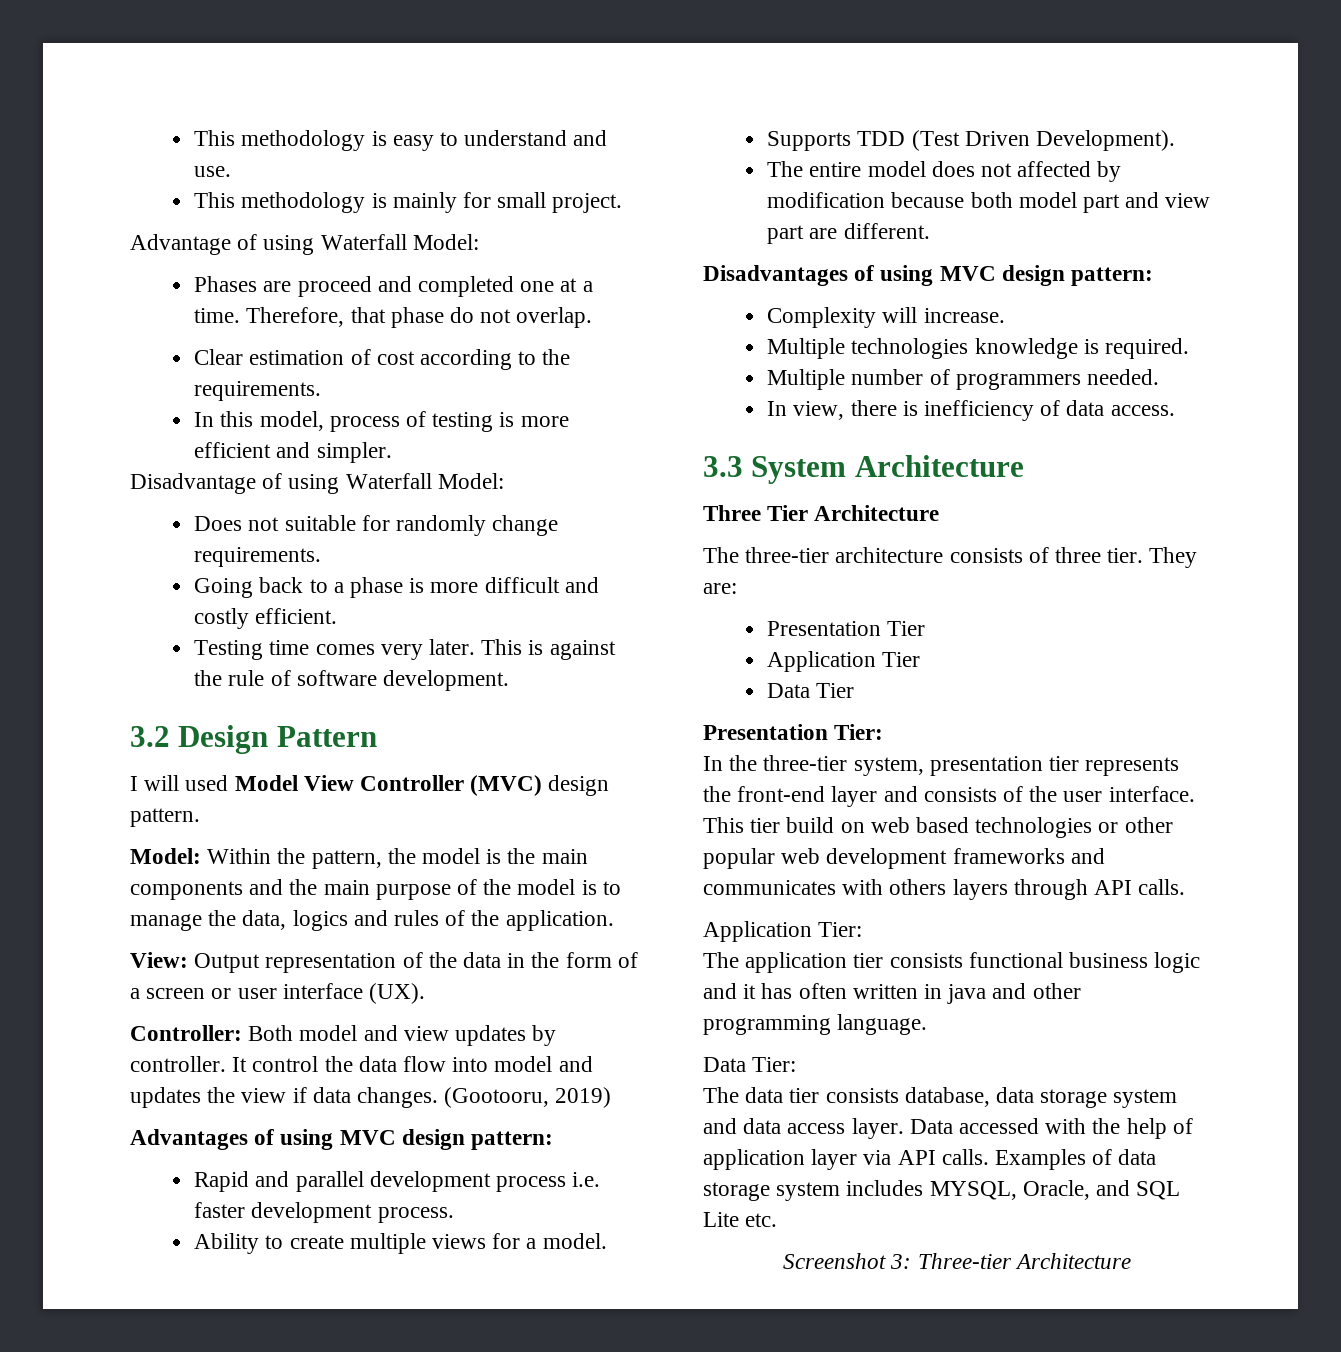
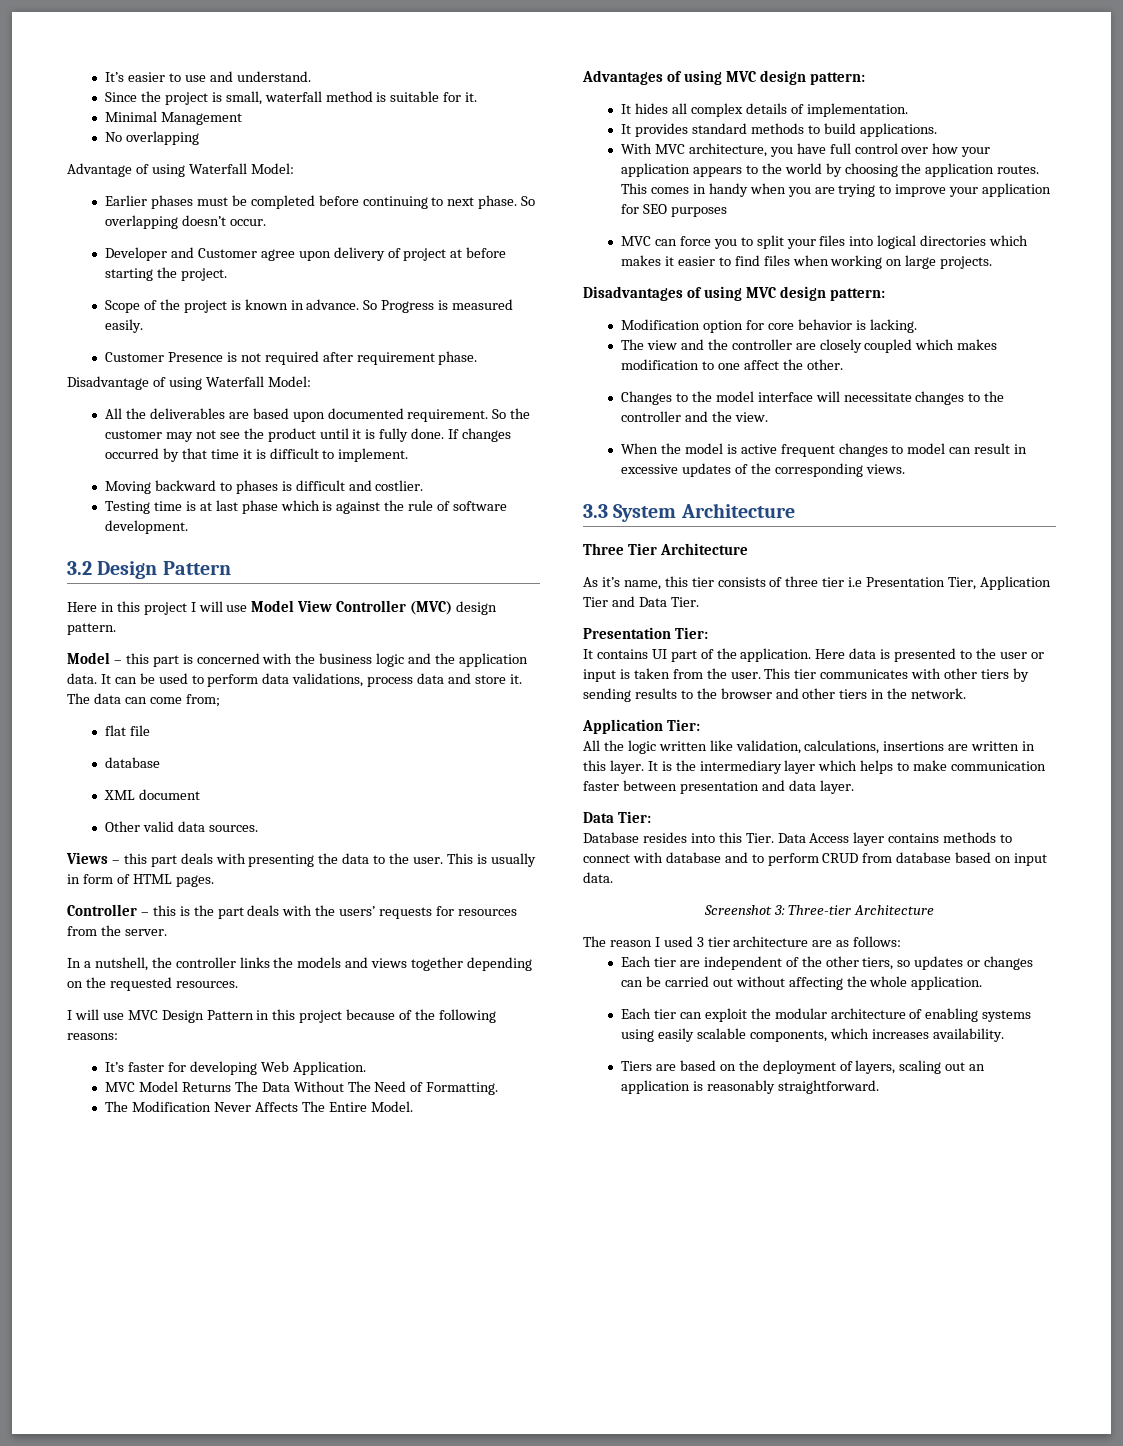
- This methodology is easy to understand and use.
- This methodology is mainly for small project.
+ It’s easier to use and understand.
+ Since the project is small, waterfall method is suitable for it.
+ Minimal Management
+ No overlapping
- Phases are proceed and completed one at a time. Therefore, that phase do not overlap.
- Clear estimation of cost according to the requirements.
- In this model, process of testing is more efficient and simpler.
+ Earlier phases must be completed before continuing to next phase. So overlapping doesn’t occur.
+ Developer and Customer agree upon delivery of project at before starting the project.
+ Scope of the project is known in advance. So Progress is measured easily.
+ Customer Presence is not required after requirement phase.
- Does not suitable for randomly change requirements.
- Going back to a phase is more difficult and costly efficient.
- Testing time comes very later. This is against the rule of software development.
+ All the deliverables are based upon documented requirement. So the customer may not see the product until it is fully done. If changes occurred by that time it is difficult to implement.
+ Moving backward to phases is difficult and costlier.
+ Testing time is at last phase which is against the rule of software development.
- I will used Model View Controller (MVC) design pattern.
+ Here in this project I will use Model View Controller (MVC) design pattern.
- Model: Within the pattern, the model is the main components and the main purpose of the model is to manage the data, logics and rules of the application.
- View: Output representation of the data in the form of a screen or user interface (UX).
- Controller: Both model and view updates by controller. It control the data flow into model and updates the view if data changes. (Gootooru, 2019)
+ Model – this part is concerned with the business logic and the application data. It can be used to perform data validations, process data and store it. The data can come from;
+ flat file
+ database
+ XML document
+ Other valid data sources.
+ Views – this part deals with presenting the data to the user. This is usually in form of HTML pages.
+ Controller – this is the part deals with the users’ requests for resources from the server.
+ In a nutshell, the controller links the models and views together depending on the requested resources.
+ I will use MVC Design Pattern in this project because of the following reasons:
+ It’s faster for developing Web Application.
+ MVC Model Returns The Data Without The Need of Formatting.
+ The Modification Never Affects The Entire Model.
- Rapid and parallel development process i.e. faster development process.
- Ability to create multiple views for a model.
- Supports TDD (Test Driven Development).
- The entire model does not affected by modification because both model part and view part are different.
+ It hides all complex details of implementation.
+ It provides standard methods to build applications.
+ With MVC architecture, you have full control over how your application appears to the world by choosing the application routes. This comes in handy when you are trying to improve your application for SEO purposes
+ MVC can force you to split your files into logical directories which makes it easier to find files when working on large projects.
- Complexity will increase.
- Multiple technologies knowledge is required.
- Multiple number of programmers needed.
- In view, there is inefficiency of data access.
+ Modification option for core behavior is lacking.
+ The view and the controller are closely coupled which makes modification to one affect the other.
+ Changes to the model interface will necessitate changes to the controller and the view.
+ When the model is active frequent changes to model can result in excessive updates of the corresponding views.
- The three-tier architecture consists of three tier. They are:
- Presentation Tier
- Application Tier
- Data Tier
+ As it’s name, this tier consists of three tier i.e Presentation Tier, Application Tier and Data Tier.
- In the three-tier system, presentation tier represents the front-end layer and consists of the user interface. This tier build on web based technologies or other popular web development frameworks and communicates with others layers through API calls.
+ It contains UI part of the application. Here data is presented to the user or input is taken from the user. This tier communicates with other tiers by sending results to the browser and other tiers in the network.
  Application Tier:
- The application tier consists functional business logic and it has often written in java and other programming language.
+ All the logic written like validation, calculations, insertions are written in this layer. It is the intermediary layer which helps to make communication faster between presentation and data layer.
  Data Tier:
- The data tier consists database, data storage system and data access layer. Data accessed with the help of application layer via API calls. Examples of data storage system includes MYSQL, Oracle, and SQL Lite etc.
+ Database resides into this Tier. Data Access layer contains methods to connect with database and to perform CRUD from database based on input data.
  Screenshot 3: Three-tier Architecture
+ The reason I used 3 tier architecture are as follows:
+ Each tier are independent of the other tiers, so updates or changes can be carried out without affecting the whole application.
+ Each tier can exploit the modular architecture of enabling systems using easily scalable components, which increases availability.
+ Tiers are based on the deployment of layers, scaling out an application is reasonably straightforward.

